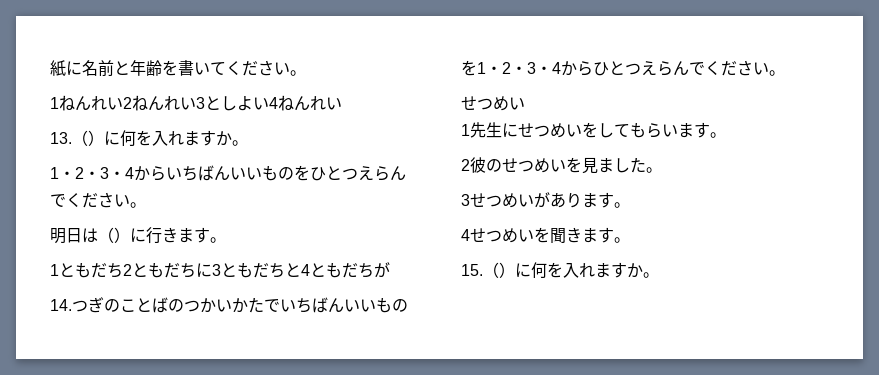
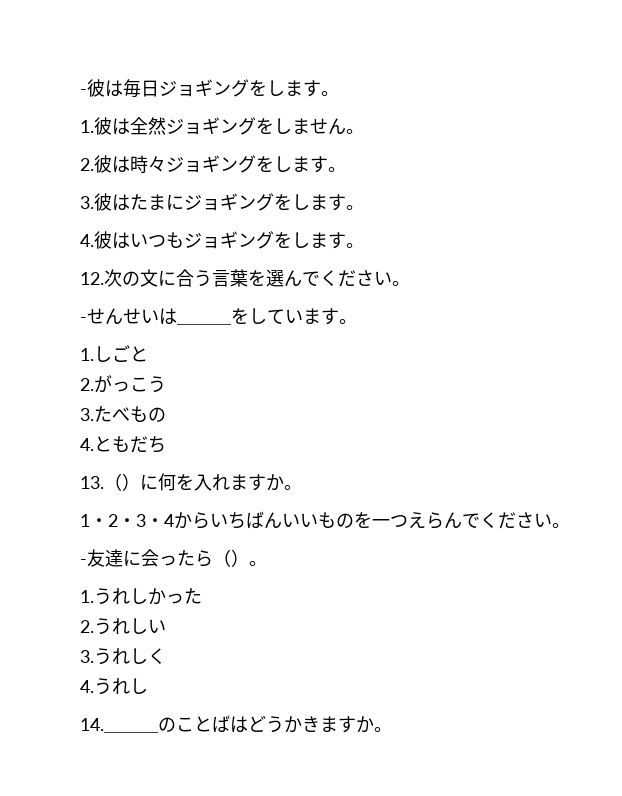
- 紙に名前と年齢を書いてください。
- 1ねんれい2ねんれい3としよい4ねんれい
+ -彼は毎日ジョギングをします。
+ 1.彼は全然ジョギングをしません。
+ 2.彼は時々ジョギングをします。
+ 3.彼はたまにジョギングをします。
+ 4.彼はいつもジョギングをします。
+ 12.次の文に合う言葉を選んでください。
+ -せんせいは＿＿＿をしています。
+ 1.しごと
+ 2.がっこう
+ 3.たべもの
+ 4.ともだち
- 1・2・3・4からいちばんいいものをひとつえらんでください。
- 明日は（）に行きます。
- 1ともだち2ともだちに3ともだちと4ともだちが
+ 1・2・3・4からいちばんいいものを一つえらんでください。
+ -友達に会ったら（）。
+ 1.うれしかった
+ 2.うれしい
+ 3.うれしく
+ 4.うれし
- 14.つぎのことばのつかいかたでいちばんいいものを1・2・3・4からひとつえらんでください。
- せつめい
- 1先生にせつめいをしてもらいます。
- 2彼のせつめいを見ました。
- 3せつめいがあります。
- 4せつめいを聞きます。
- 15.（）に何を入れますか。
+ 14.＿＿＿のことばはどうかきますか。

